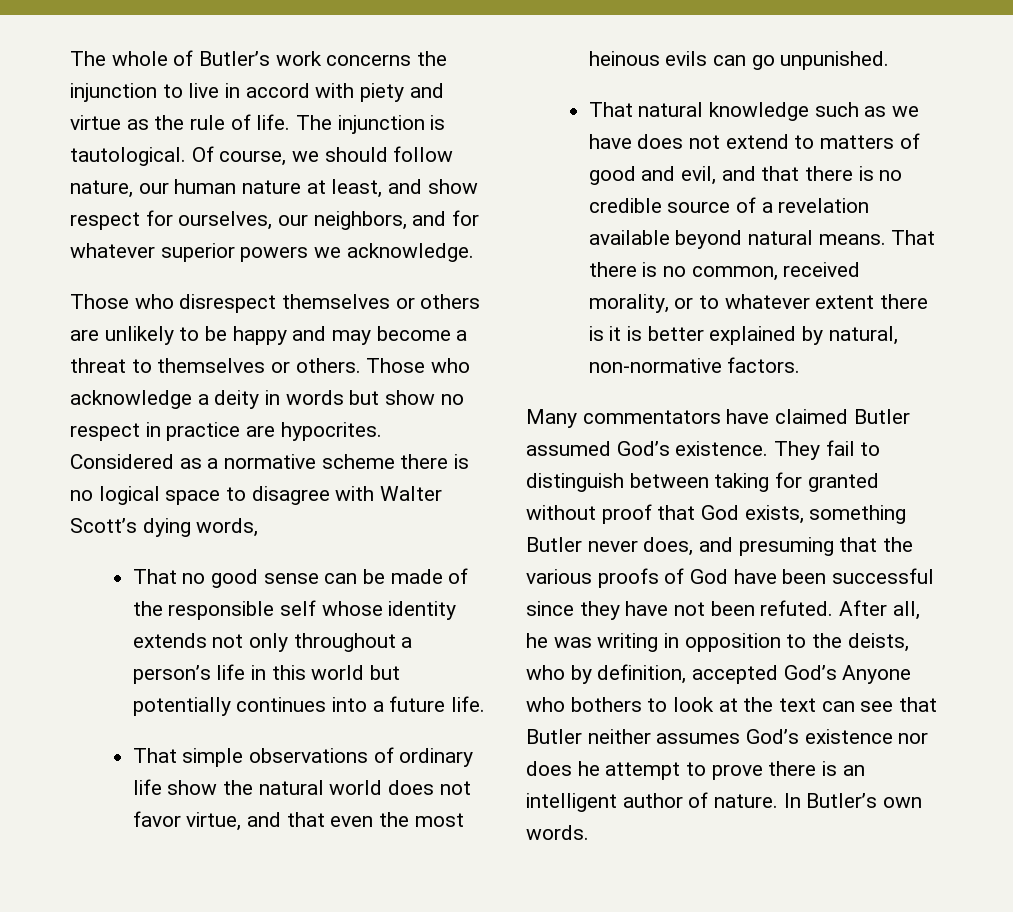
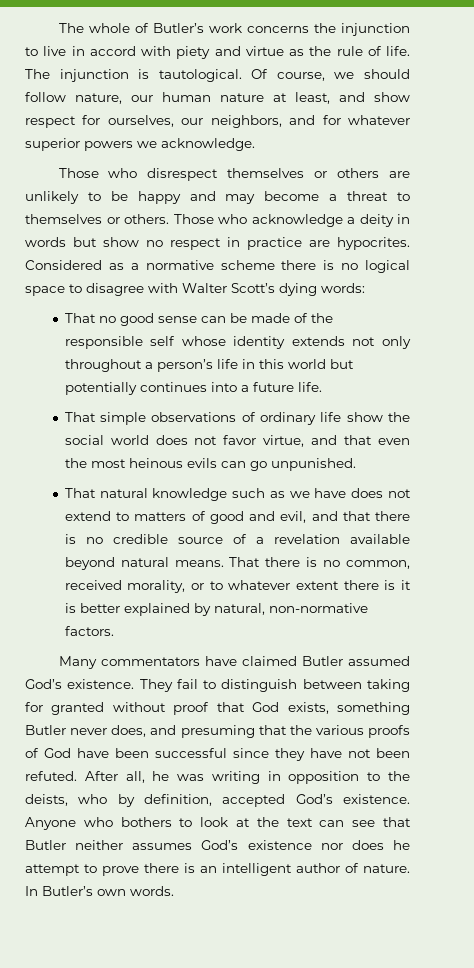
- Considered as a normative scheme there is no logical space to disagree with Walter Scott’s dying words,
+ Considered as a normative scheme there is no logical space to disagree with Walter Scott’s dying words:
- That simple observations of ordinary life show the natural world does not favor virtue, and that even the most heinous evils can go unpunished.
+ That simple observations of ordinary life show the social world does not favor virtue, and that even the most heinous evils can go unpunished.
- After all, he was writing in opposition to the deists, who by definition, accepted God’s Anyone who bothers to look at the text can see that Butler neither assumes God’s existence nor does he attempt to prove there is an intelligent author of nature.
+ After all, he was writing in opposition to the deists, who by definition, accepted God’s existence. Anyone who bothers to look at the text can see that Butler neither assumes God’s existence nor does he attempt to prove there is an intelligent author of nature.

